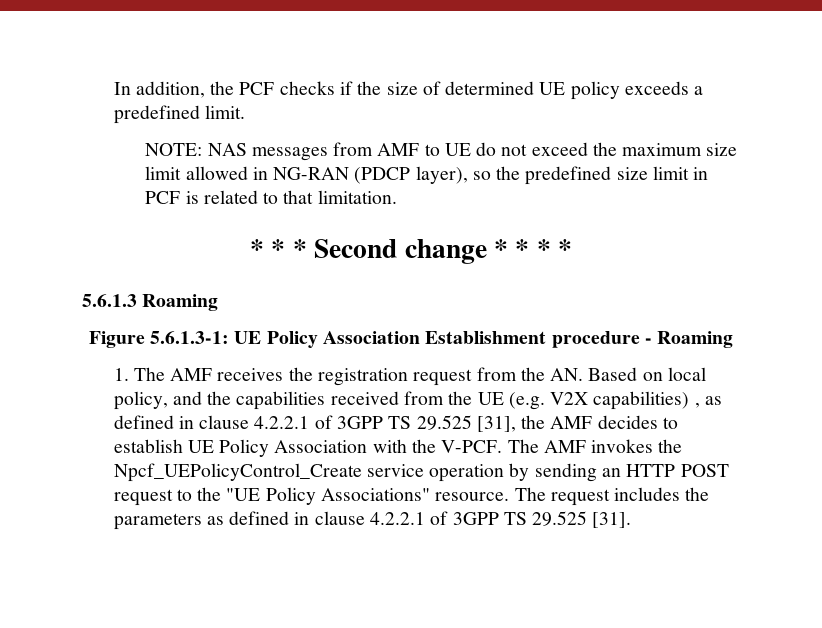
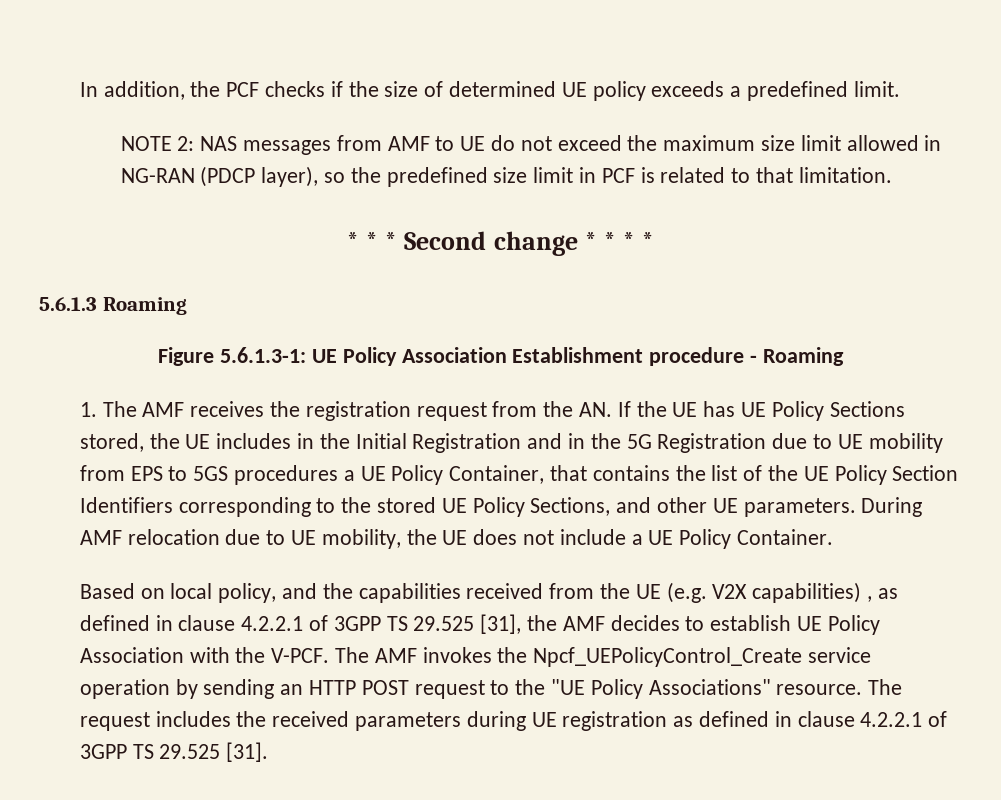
- NOTE: NAS messages from AMF to UE do not exceed the maximum size limit allowed in NG-RAN (PDCP layer), so the predefined size limit in PCF is related to that limitation.
+ NOTE 2: NAS messages from AMF to UE do not exceed the maximum size limit allowed in NG-RAN (PDCP layer), so the predefined size limit in PCF is related to that limitation.
- 1. The AMF receives the registration request from the AN. Based on local policy, and the capabilities received from the UE (e.g. V2X capabilities) , as defined in clause 4.2.2.1 of 3GPP TS 29.525 [31], the AMF decides to establish UE Policy Association with the V-PCF.
+ 1. The AMF receives the registration request from the AN. If the UE has UE Policy Sections stored, the UE includes in the Initial Registration and in the 5G Registration due to UE mobility from EPS to 5GS procedures a UE Policy Container, that contains the list of the UE Policy Section Identifiers corresponding to the stored UE Policy Sections, and other UE parameters. During AMF relocation due to UE mobility, the UE does not include a UE Policy Container.
+ Based on local policy, and the capabilities received from the UE (e.g. V2X capabilities) , as defined in clause 4.2.2.1 of 3GPP TS 29.525 [31], the AMF decides to establish UE Policy Association with the V-PCF.
- The request includes the parameters as defined in clause 4.2.2.1 of 3GPP TS 29.525 [31].
+ The request includes the received parameters during UE registration as defined in clause 4.2.2.1 of 3GPP TS 29.525 [31].

